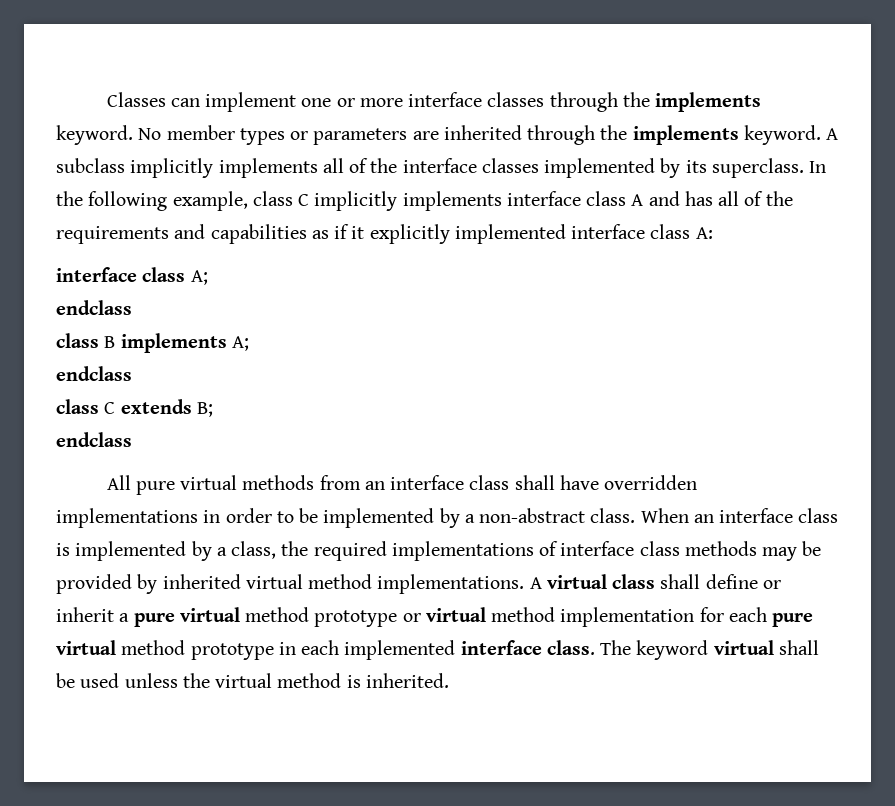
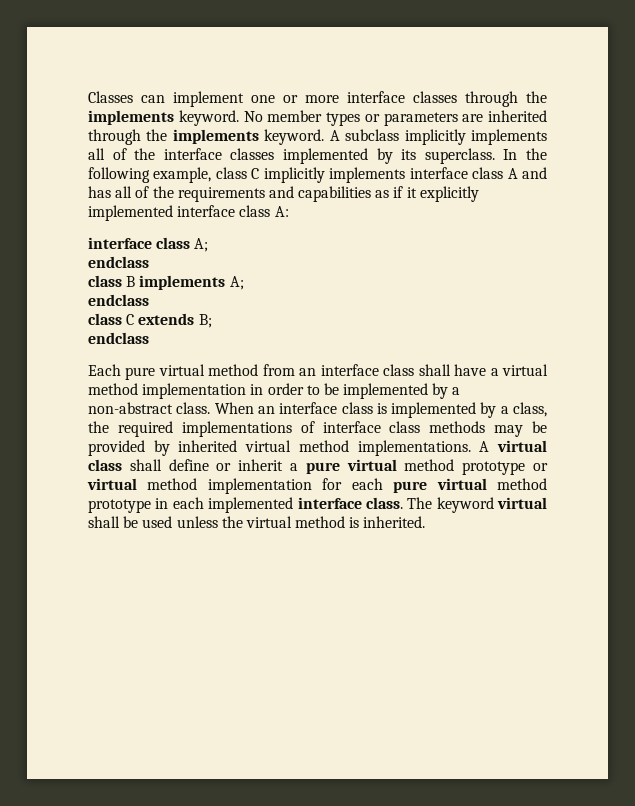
- All pure virtual methods from an interface class shall have overridden implementations in order to be implemented by a non-abstract class.
+ Each pure virtual method from an interface class shall have a virtual method implementation in order to be implemented by a non-abstract class.

